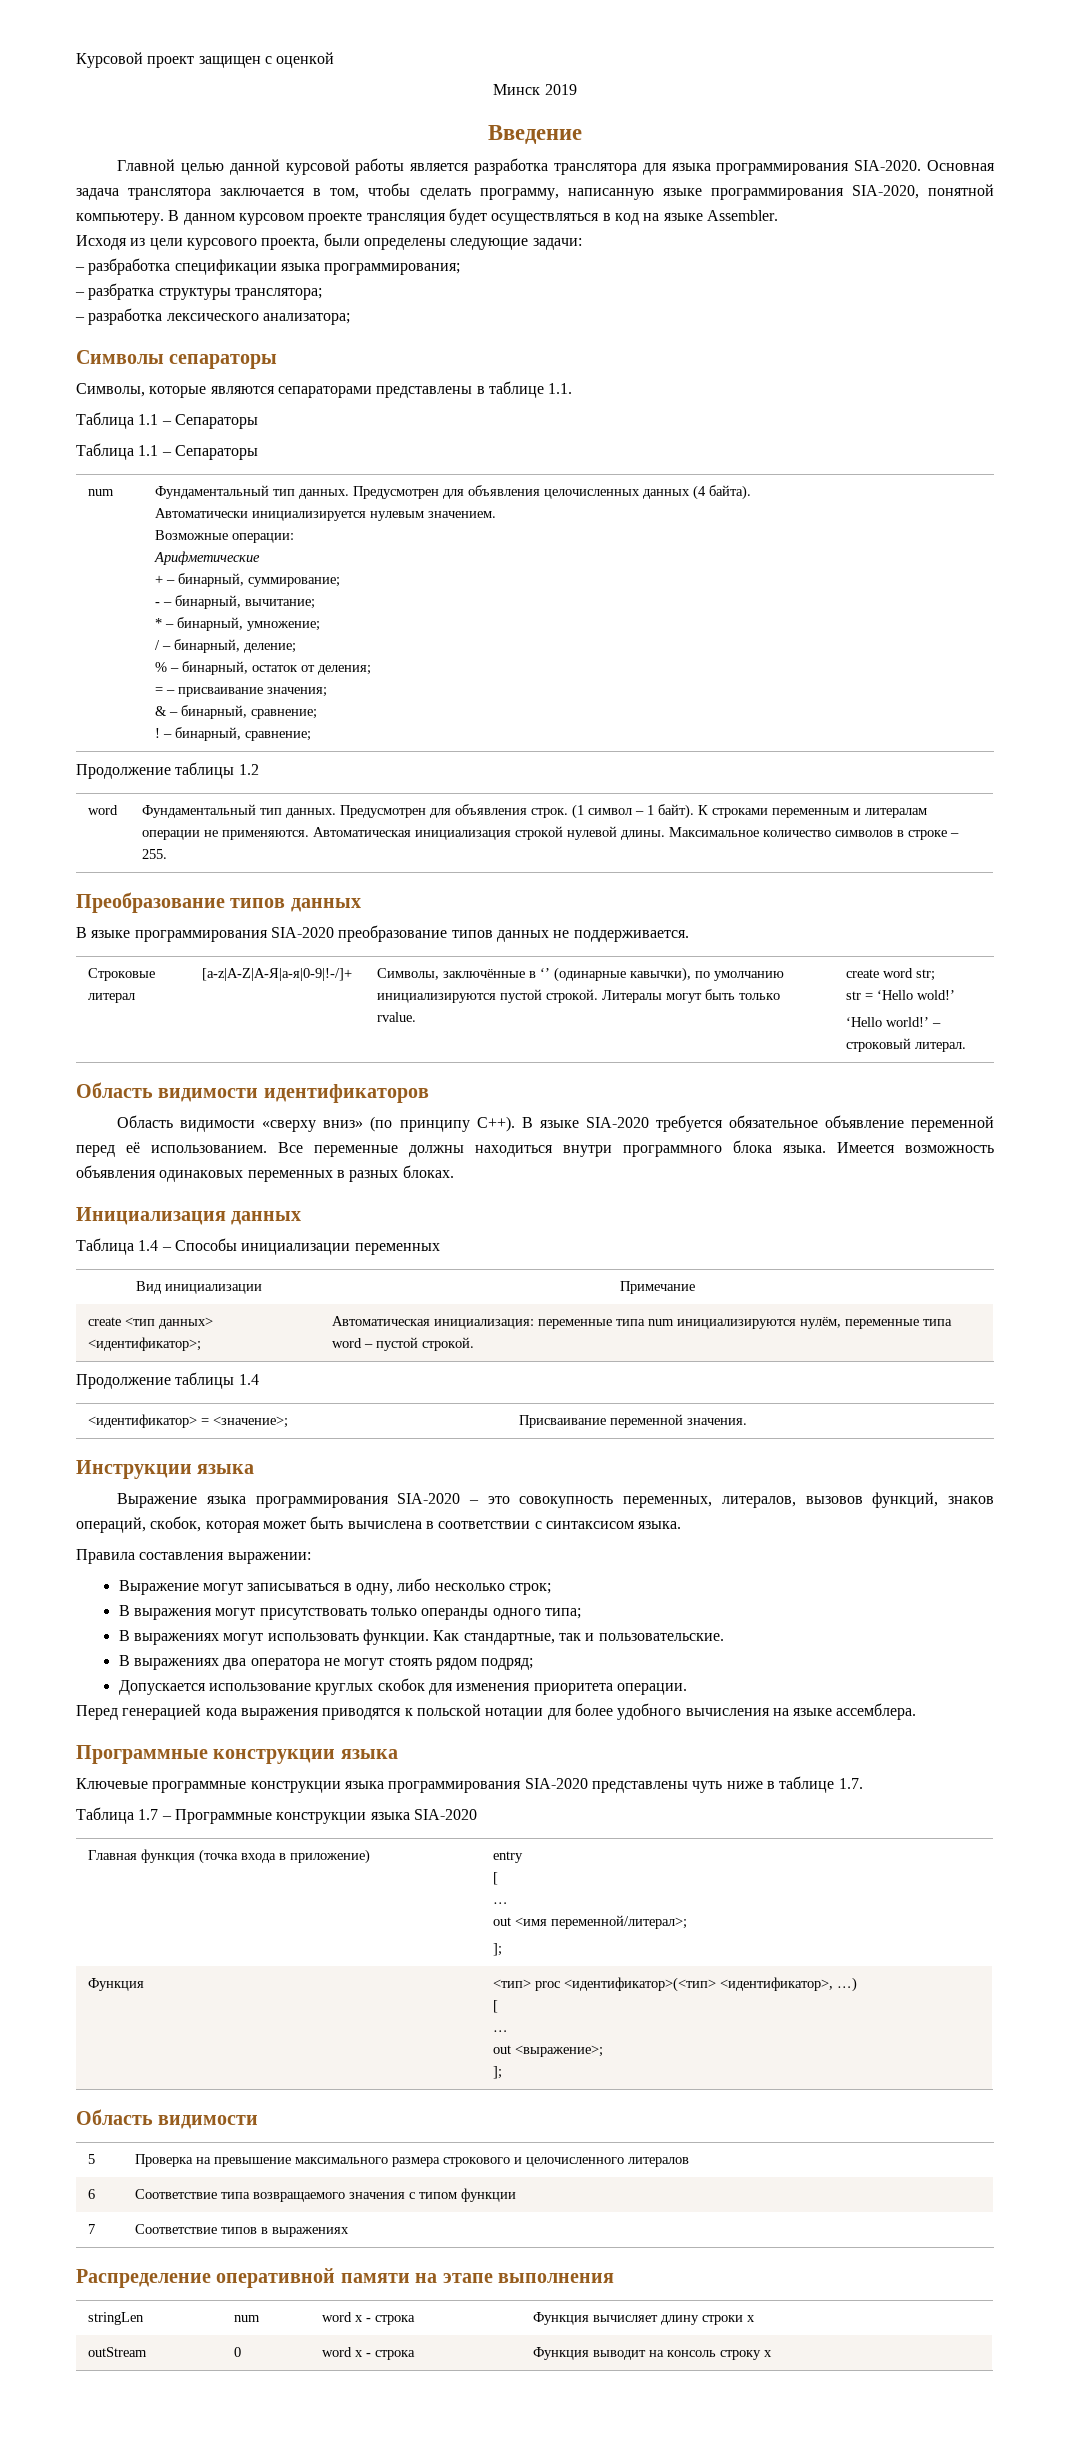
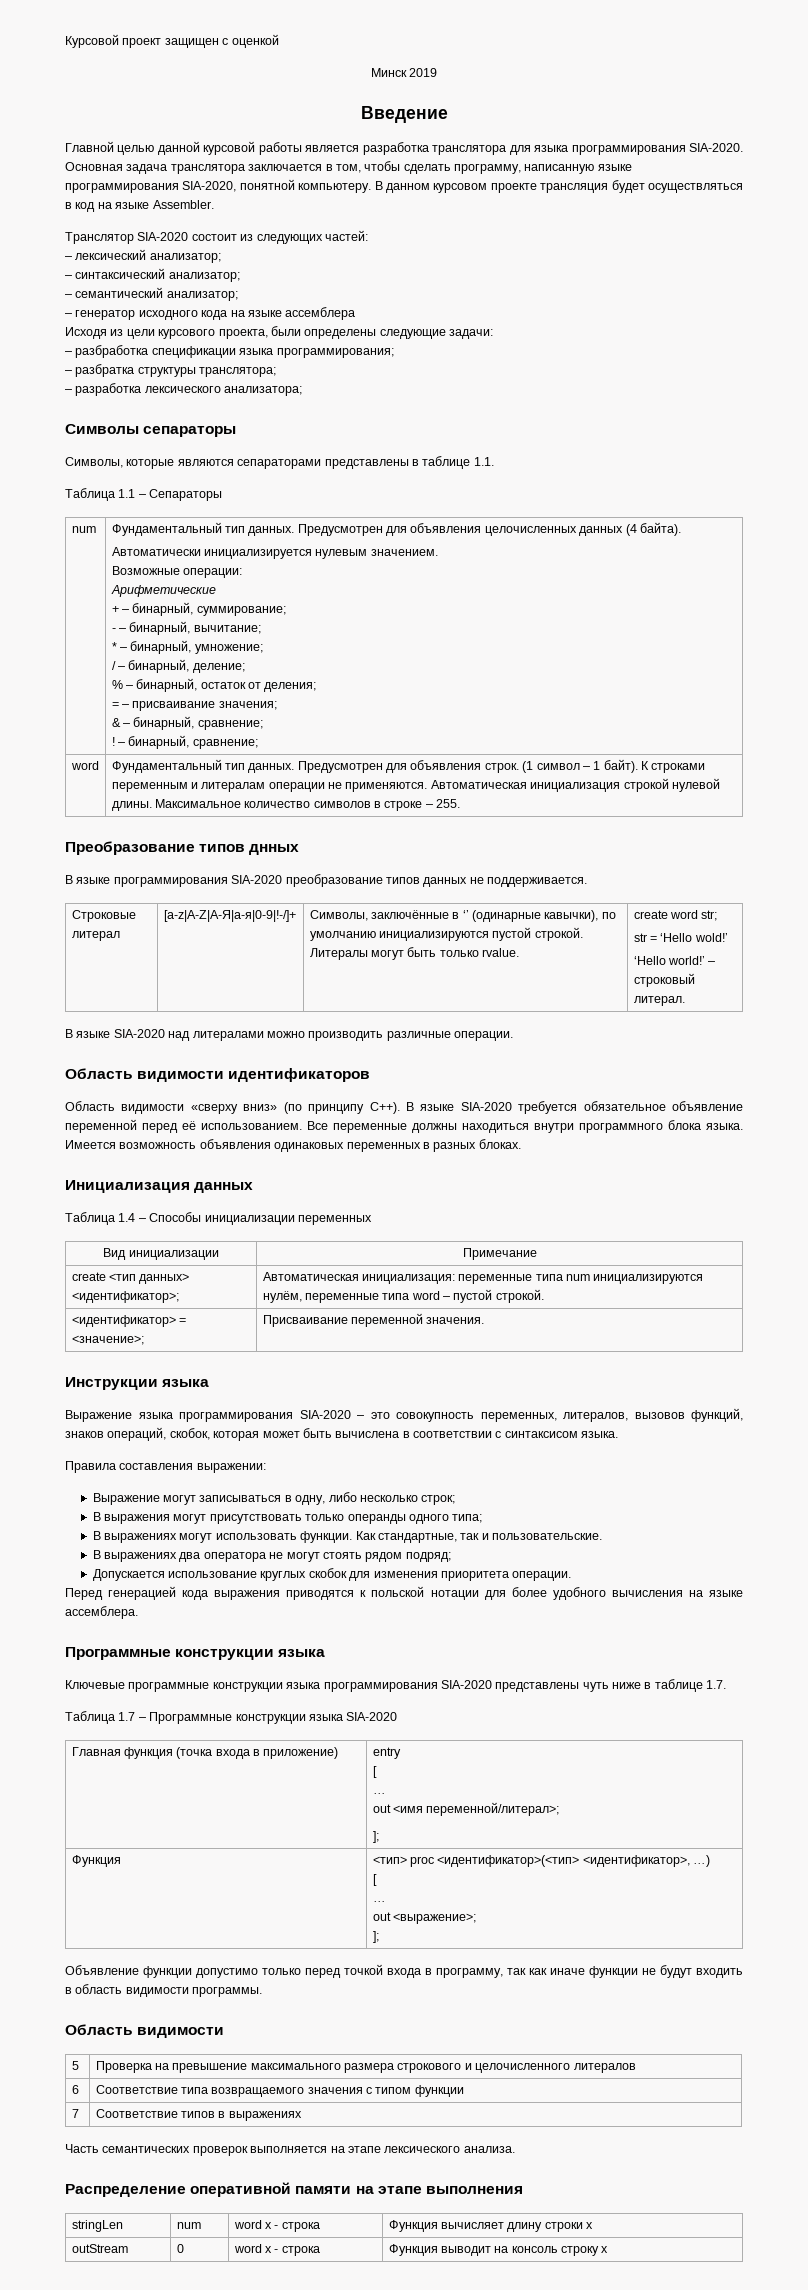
+ Транслятор SIA-2020 состоит из следующих частей:
+ – лексический анализатор;
+ – синтаксический анализатор;
+ – семантический анализатор;
+ – генератор исходного кода на языке ассемблера
  Символы, которые являются сепараторами представлены в таблице 1.1.
- Таблица 1.1 – Сепараторы
- Продолжение таблицы 1.2
- Преобразование типов данных
+ Преобразование типов днных
+ В языке SIA-2020 над литералами можно производить различные операции.
- Продолжение таблицы 1.4
+ Объявление функции допустимо только перед точкой входа в программу, так как иначе функции не будут входить в область видимости программы.
+ Часть семантических проверок выполняется на этапе лексического анализа.

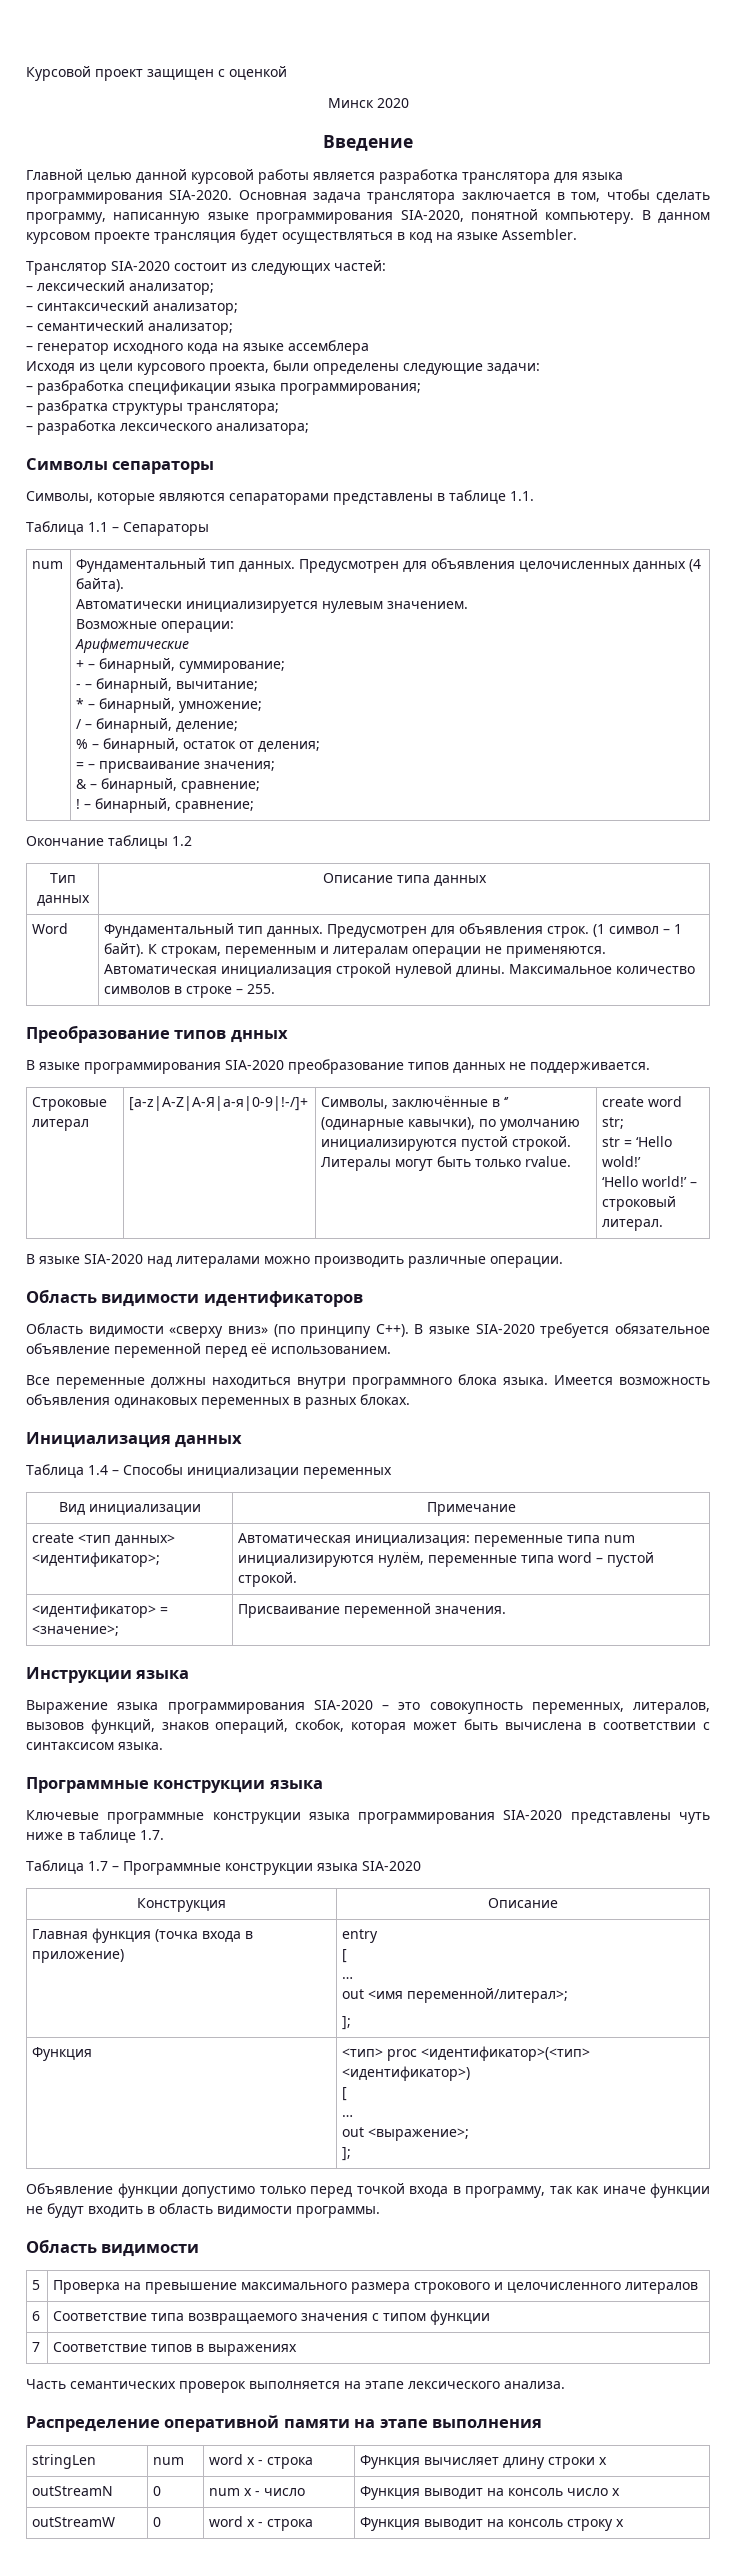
- Минск 2019
+ Минск 2020
- word | Фундаментальный тип данных. Предусмотрен для объявления строк. (1 символ – 1 байт). К строками переменным и литералам операции не применяются. Автоматическая инициализация строкой нулевой длины. Максимальное количество символов в строке – 255.
+ Окончание таблицы 1.2
+ Тип данных | Описание типа данных
+ Word | Фундаментальный тип данных. Предусмотрен для объявления строк. (1 символ – 1 байт). К строкам, переменным и литералам операции не применяются. Автоматическая инициализация строкой нулевой длины. Максимальное количество символов в строке – 255.
- В языке SIA-2020 требуется обязательное объявление переменной перед её использованием. Все переменные должны находиться внутри программного блока языка.
+ В языке SIA-2020 требуется обязательное объявление переменной перед её использованием.
+ Все переменные должны находиться внутри программного блока языка.
- Правила составления выражении:
- Выражение могут записываться в одну, либо несколько строк;
- В выражения могут присутствовать только операнды одного типа;
- В выражениях могут использовать функции. Как стандартные, так и пользовательские.
- В выражениях два оператора не могут стоять рядом подряд;
- Допускается использование круглых скобок для изменения приоритета операции.
- Перед генерацией кода выражения приводятся к польской нотации для более удобного вычисления на языке ассемблера.
+ Конструкция | Описание
- Функция | <тип> proc <идентификатор>(<тип> <идентификатор>, …)
+ Функция | <тип> proc <идентификатор>(<тип> <идентификатор>)
- outStream | 0 | word x - строка | Функция выводит на консоль строку x
+ outStreamN | 0 | num x - число | Функция выводит на консоль число x
+ outStreamW | 0 | word x - строка | Функция выводит на консоль строку x

